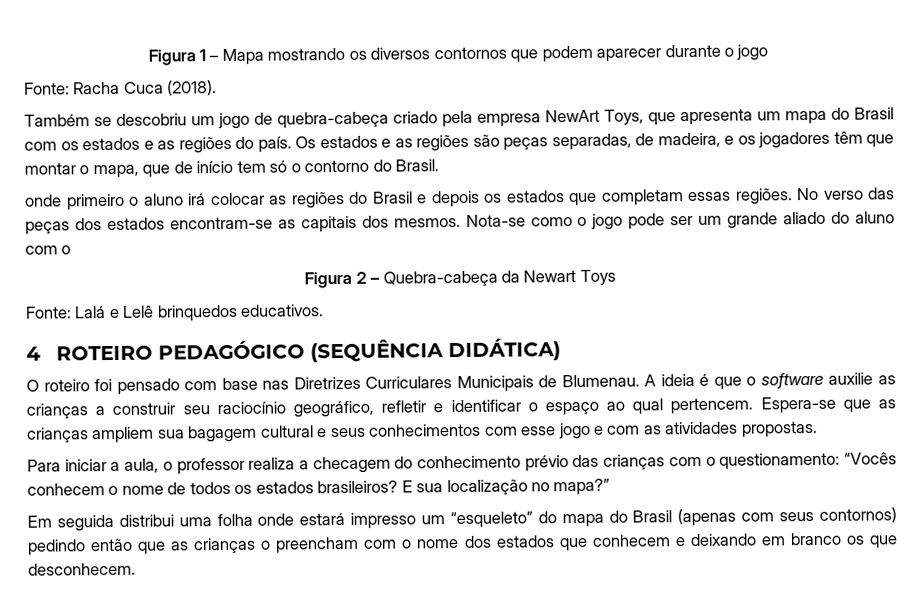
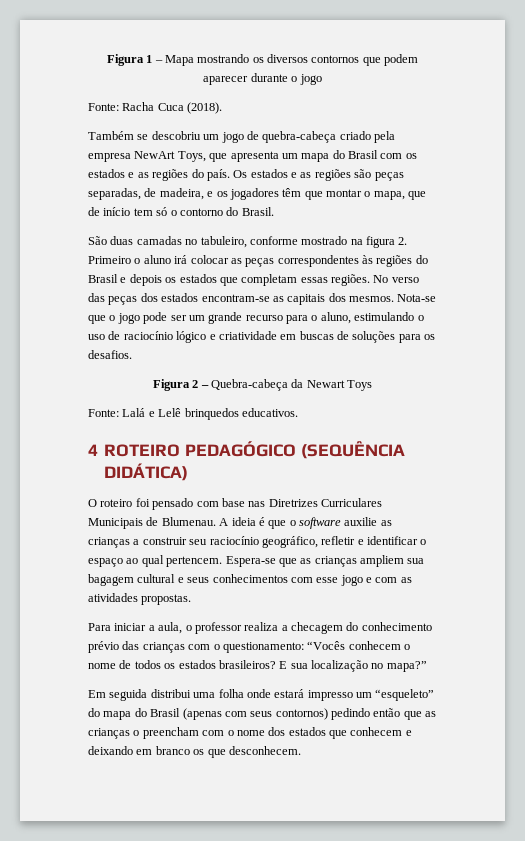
- onde primeiro o aluno irá colocar as regiões do Brasil e depois os estados que completam essas regiões.
+ São duas camadas no tabuleiro, conforme mostrado na figura 2. Primeiro o aluno irá colocar as peças correspondentes às regiões do Brasil e depois os estados que completam essas regiões.
- Nota-se como o jogo pode ser um grande aliado do aluno com o
+ Nota-se que o jogo pode ser um grande recurso para o aluno, estimulando o uso de raciocínio lógico e criatividade em buscas de soluções para os desafios.

